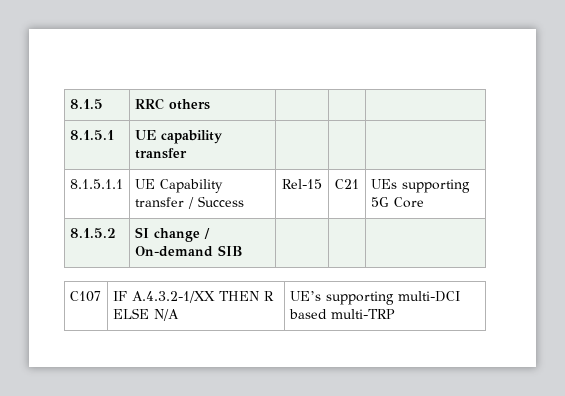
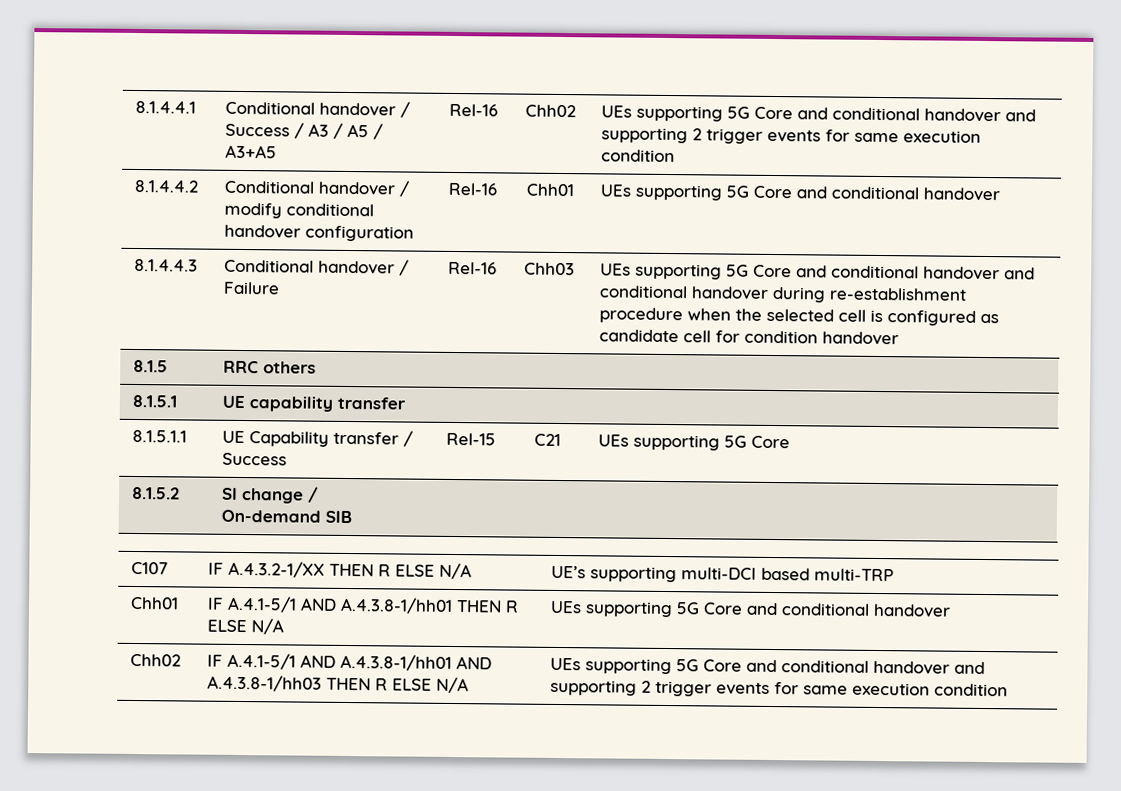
+ 8.1.4.4.1 | Conditional handover / Success / A3 / A5 / A3+A5 | Rel-16 | Chh02 | UEs supporting 5G Core and conditional handover and supporting 2 trigger events for same execution condition
+ 8.1.4.4.2 | Conditional handover / modify conditional handover configuration | Rel-16 | Chh01 | UEs supporting 5G Core and conditional handover
+ 8.1.4.4.3 | Conditional handover / Failure | Rel-16 | Chh03 | UEs supporting 5G Core and conditional handover and conditional handover during re-establishment procedure when the selected cell is configured as candidate cell for condition handover
+ Chh01 | IF A.4.1-5/1 AND A.4.3.8-1/hh01 THEN R ELSE N/A | UEs supporting 5G Core and conditional handover
+ Chh02 | IF A.4.1-5/1 AND A.4.3.8-1/hh01 AND A.4.3.8-1/hh03 THEN R ELSE N/A | UEs supporting 5G Core and conditional handover and supporting 2 trigger events for same execution condition

